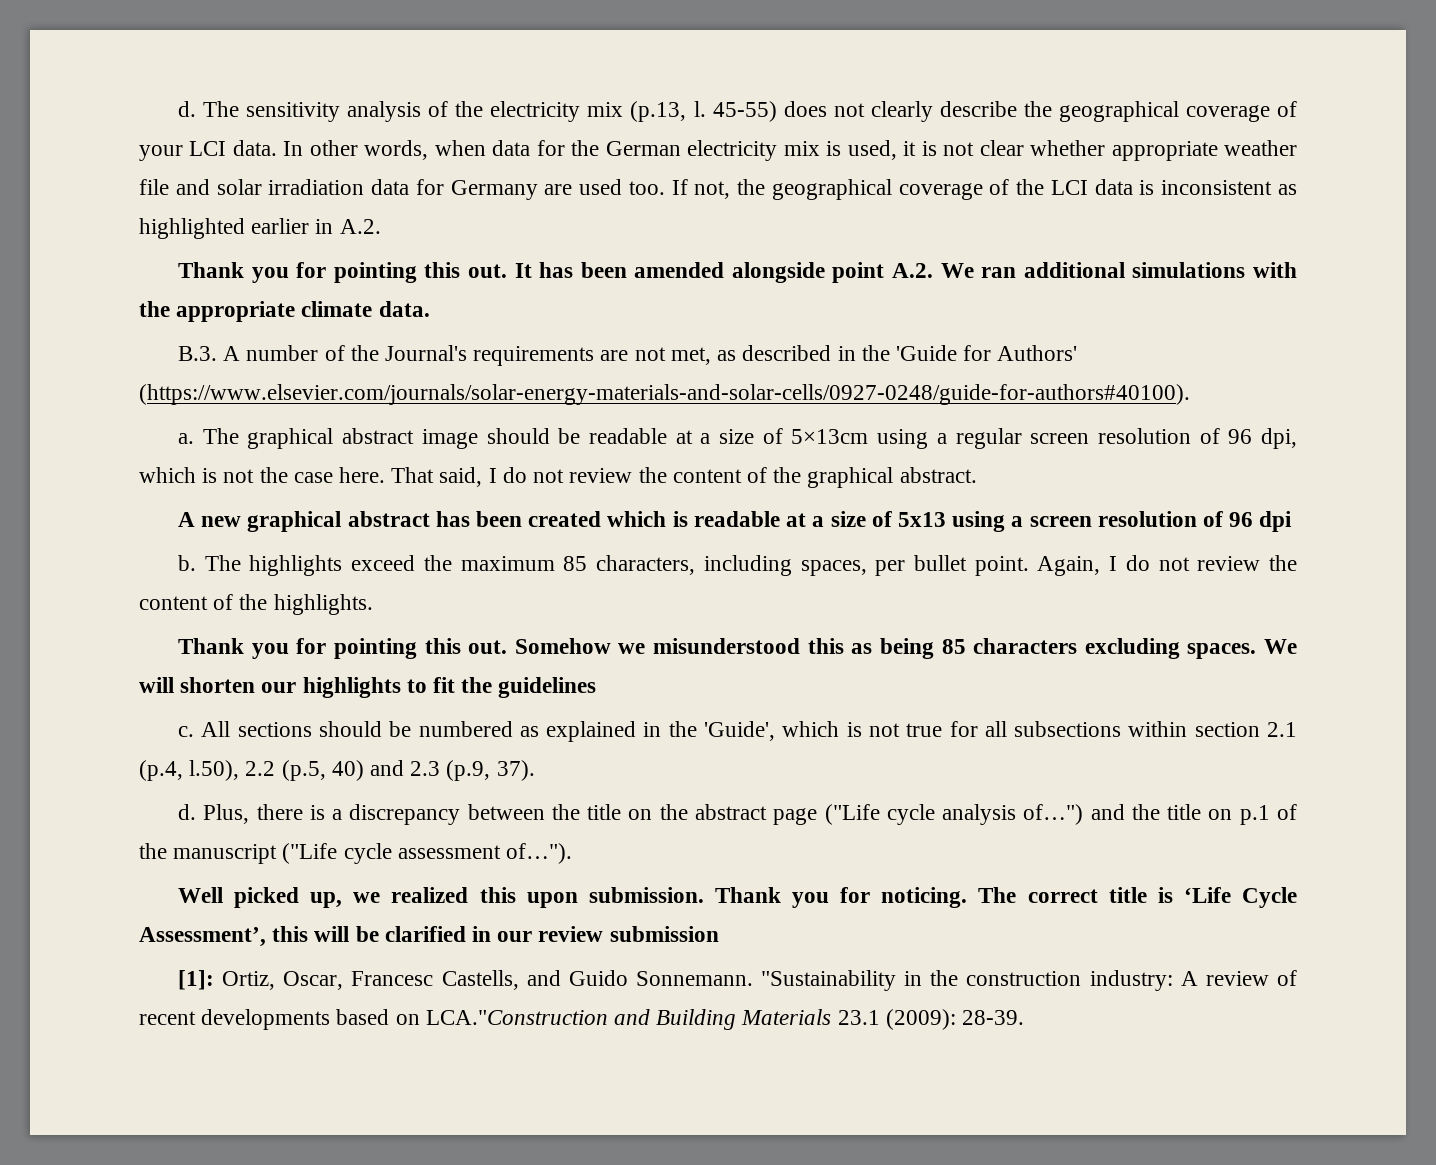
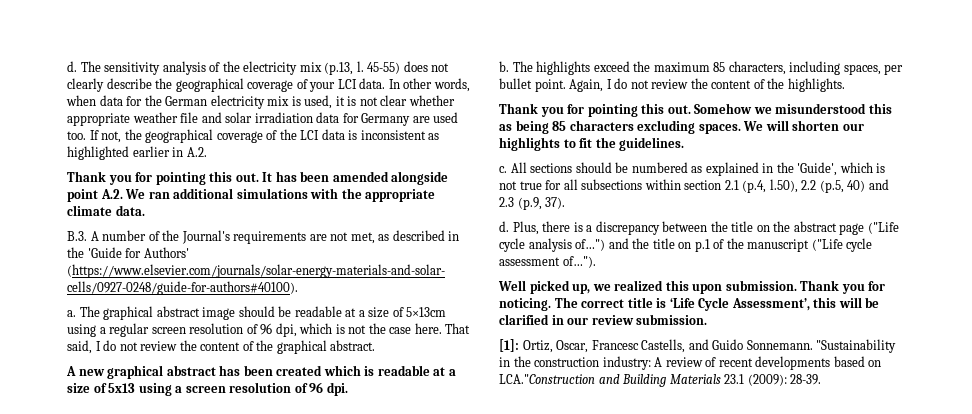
- A new graphical abstract has been created which is readable at a size of 5x13 using a screen resolution of 96 dpi
+ A new graphical abstract has been created which is readable at a size of 5x13 using a screen resolution of 96 dpi.
- We will shorten our highlights to fit the guidelines
+ We will shorten our highlights to fit the guidelines.
- The correct title is ‘Life Cycle Assessment’, this will be clarified in our review submission
+ The correct title is ‘Life Cycle Assessment’, this will be clarified in our review submission.

